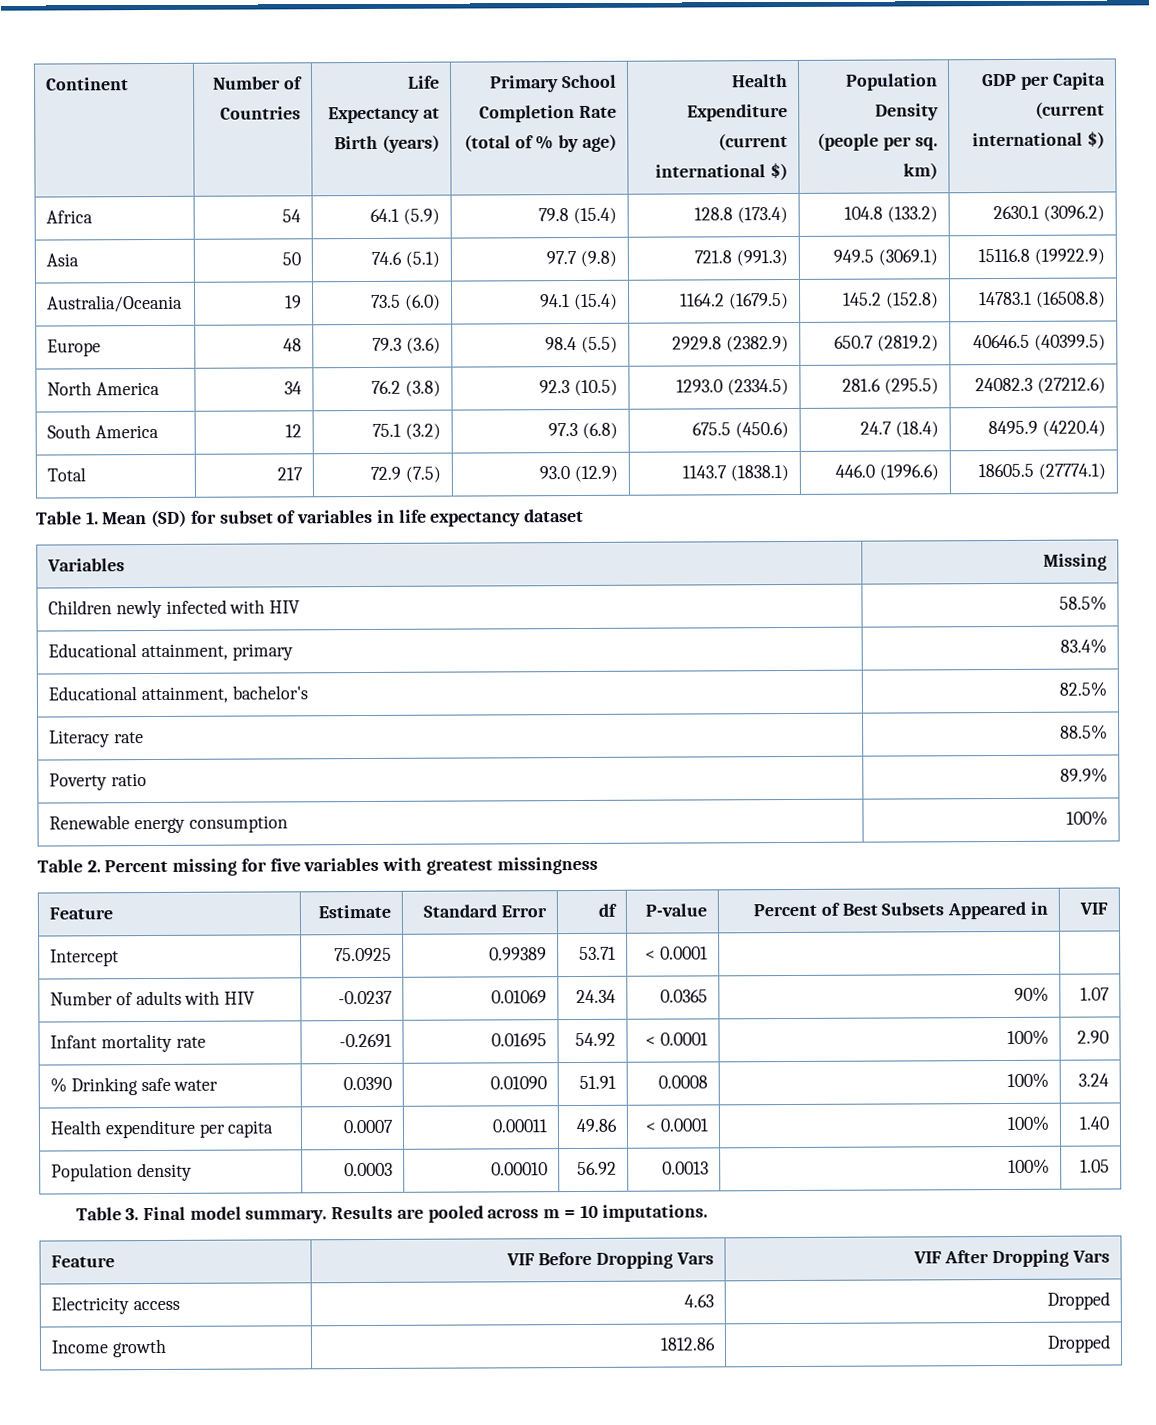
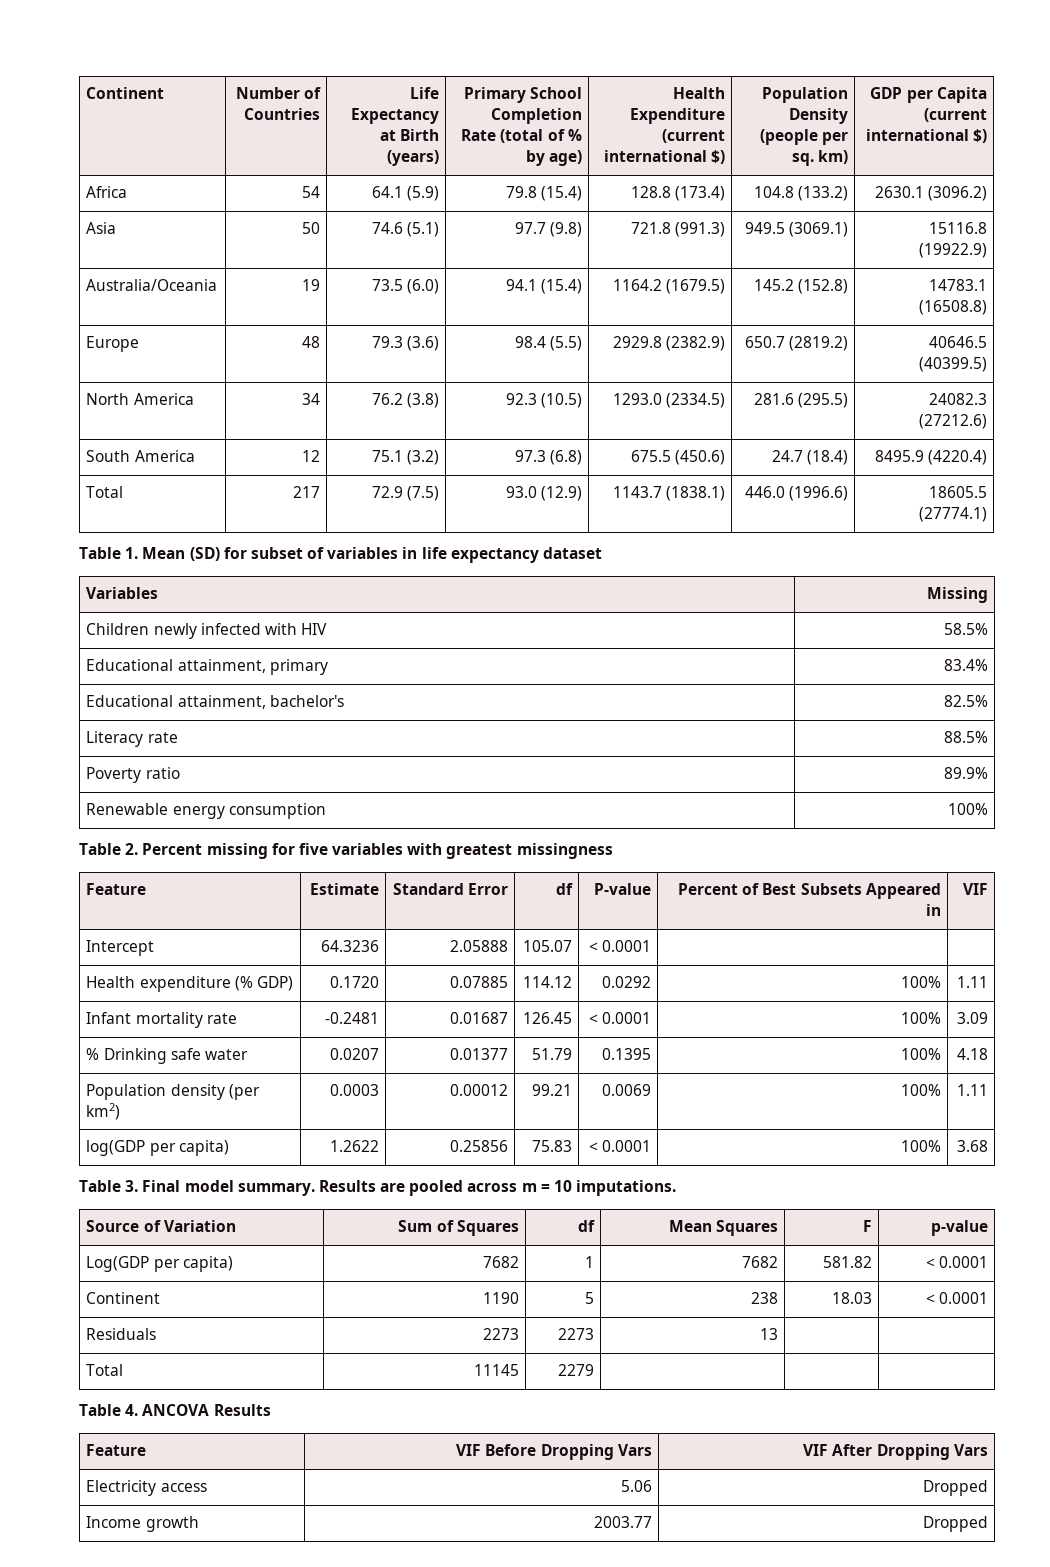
- Intercept | 75.0925 | 0.99389 | 53.71 | < 0.0001 | |
+ Intercept | 64.3236 | 2.05888 | 105.07 | < 0.0001 | |
- Number of adults with HIV | -0.0237 | 0.01069 | 24.34 | 0.0365 | 90% | 1.07
+ Health expenditure (% GDP) | 0.1720 | 0.07885 | 114.12 | 0.0292 | 100% | 1.11
- Infant mortality rate | -0.2691 | 0.01695 | 54.92 | < 0.0001 | 100% | 2.90
+ Infant mortality rate | -0.2481 | 0.01687 | 126.45 | < 0.0001 | 100% | 3.09
- % Drinking safe water | 0.0390 | 0.01090 | 51.91 | 0.0008 | 100% | 3.24
- Health expenditure per capita | 0.0007 | 0.00011 | 49.86 | < 0.0001 | 100% | 1.40
- Population density | 0.0003 | 0.00010 | 56.92 | 0.0013 | 100% | 1.05
+ % Drinking safe water | 0.0207 | 0.01377 | 51.79 | 0.1395 | 100% | 4.18
+ Population density (per km2) | 0.0003 | 0.00012 | 99.21 | 0.0069 | 100% | 1.11
+ log(GDP per capita) | 1.2622 | 0.25856 | 75.83 | < 0.0001 | 100% | 3.68
+ Source of Variation | Sum of Squares | df | Mean Squares | F | p-value
+ Log(GDP per capita) | 7682 | 1 | 7682 | 581.82 | < 0.0001
+ Continent | 1190 | 5 | 238 | 18.03 | < 0.0001
+ Residuals | 2273 | 2273 | 13 | |
+ Total | 11145 | 2279 | | |
+ Table 4. ANCOVA Results
- Electricity access | 4.63 | Dropped
+ Electricity access | 5.06 | Dropped
- Income growth | 1812.86 | Dropped
+ Income growth | 2003.77 | Dropped

